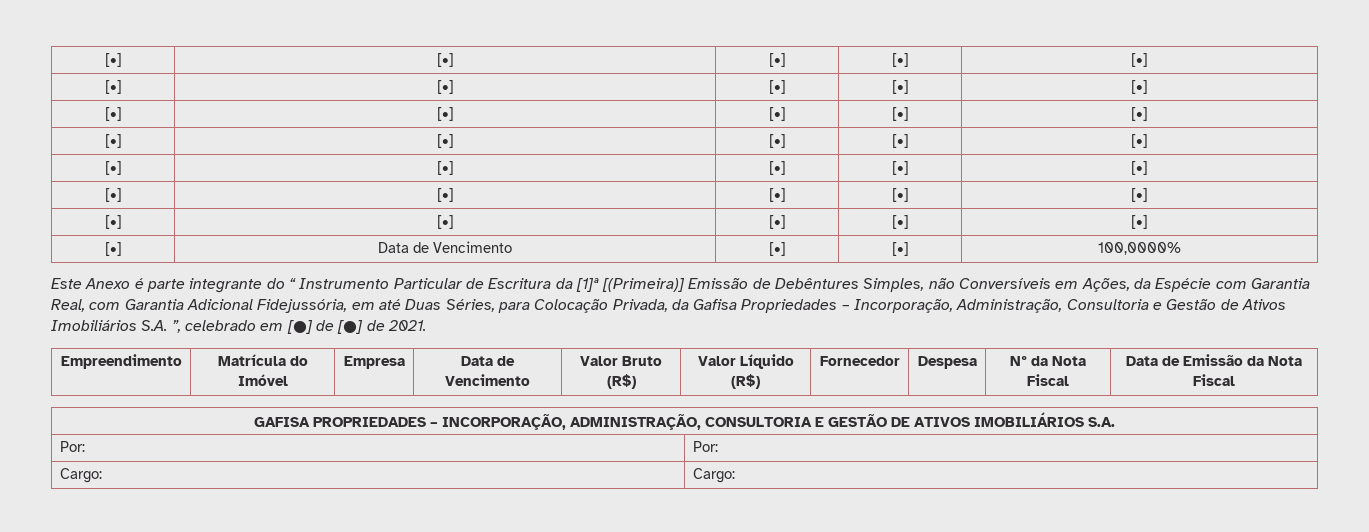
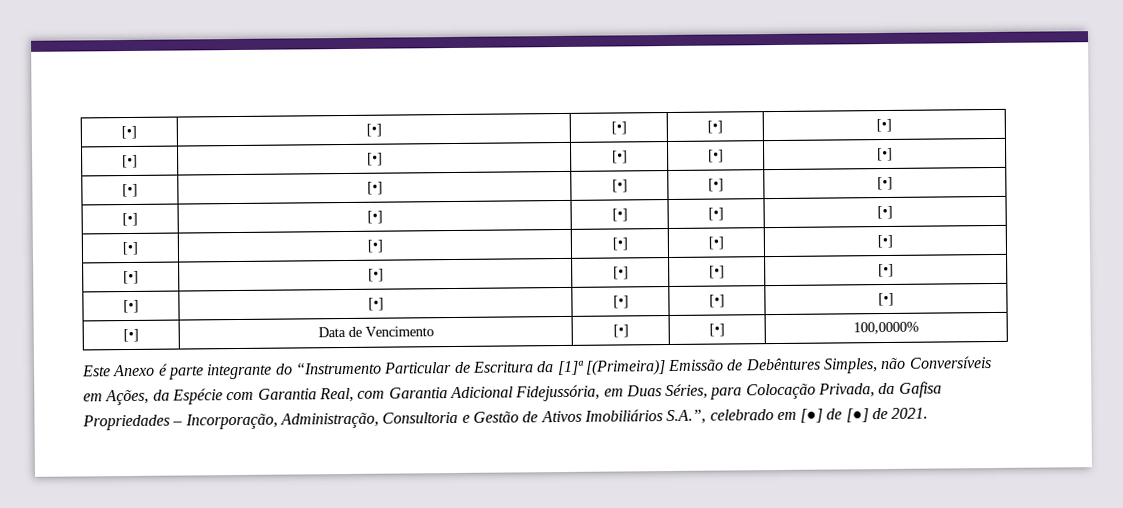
- Este Anexo é parte integrante do “ Instrumento Particular de Escritura da [1]ª [(Primeira)] Emissão de Debêntures Simples, não Conversíveis em Ações, da Espécie com Garantia Real, com Garantia Adicional Fidejussória, em até Duas Séries, para Colocação Privada, da Gafisa Propriedades – Incorporação, Administração, Consultoria e Gestão de Ativos Imobiliários S.A. ”, celebrado em [●] de [●] de 2021.
+ Este Anexo é parte integrante do “Instrumento Particular de Escritura da [1]ª [(Primeira)] Emissão de Debêntures Simples, não Conversíveis em Ações, da Espécie com Garantia Real, com Garantia Adicional Fidejussória, em Duas Séries, para Colocação Privada, da Gafisa Propriedades – Incorporação, Administração, Consultoria e Gestão de Ativos Imobiliários S.A.”, celebrado em [●] de [●] de 2021.
- Empreendimento | Matrícula do Imóvel | Empresa | Data de Vencimento | Valor Bruto (R$) | Valor Líquido (R$) | Fornecedor | Despesa | Nº da Nota Fiscal | Data de Emissão da Nota Fiscal
- GAFISA PROPRIEDADES – INCORPORAÇÃO, ADMINISTRAÇÃO, CONSULTORIA E GESTÃO DE ATIVOS IMOBILIÁRIOS S.A.
- Por: | Por:
- Cargo: | Cargo:

